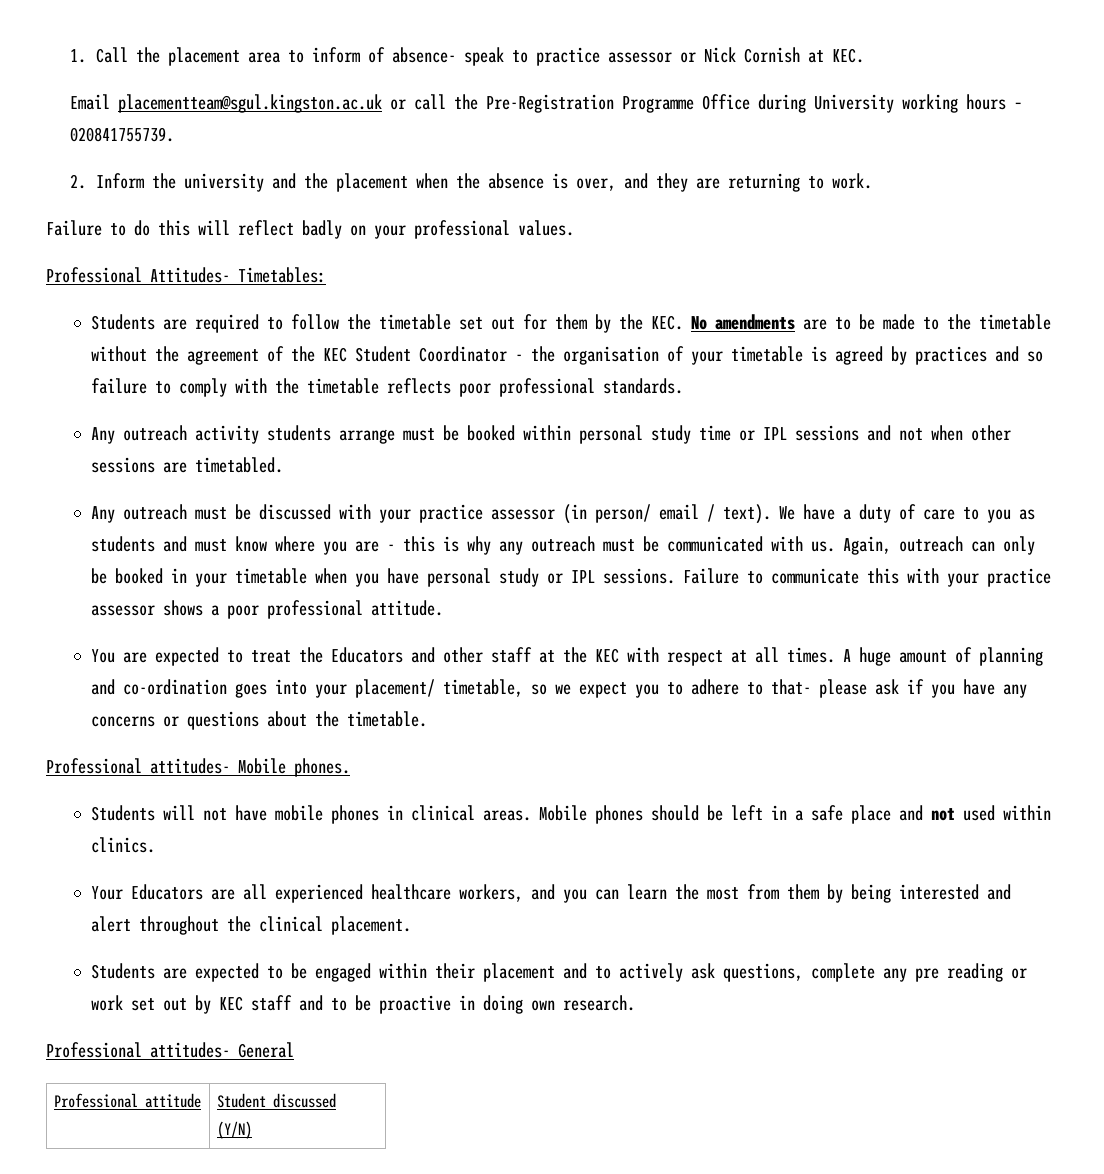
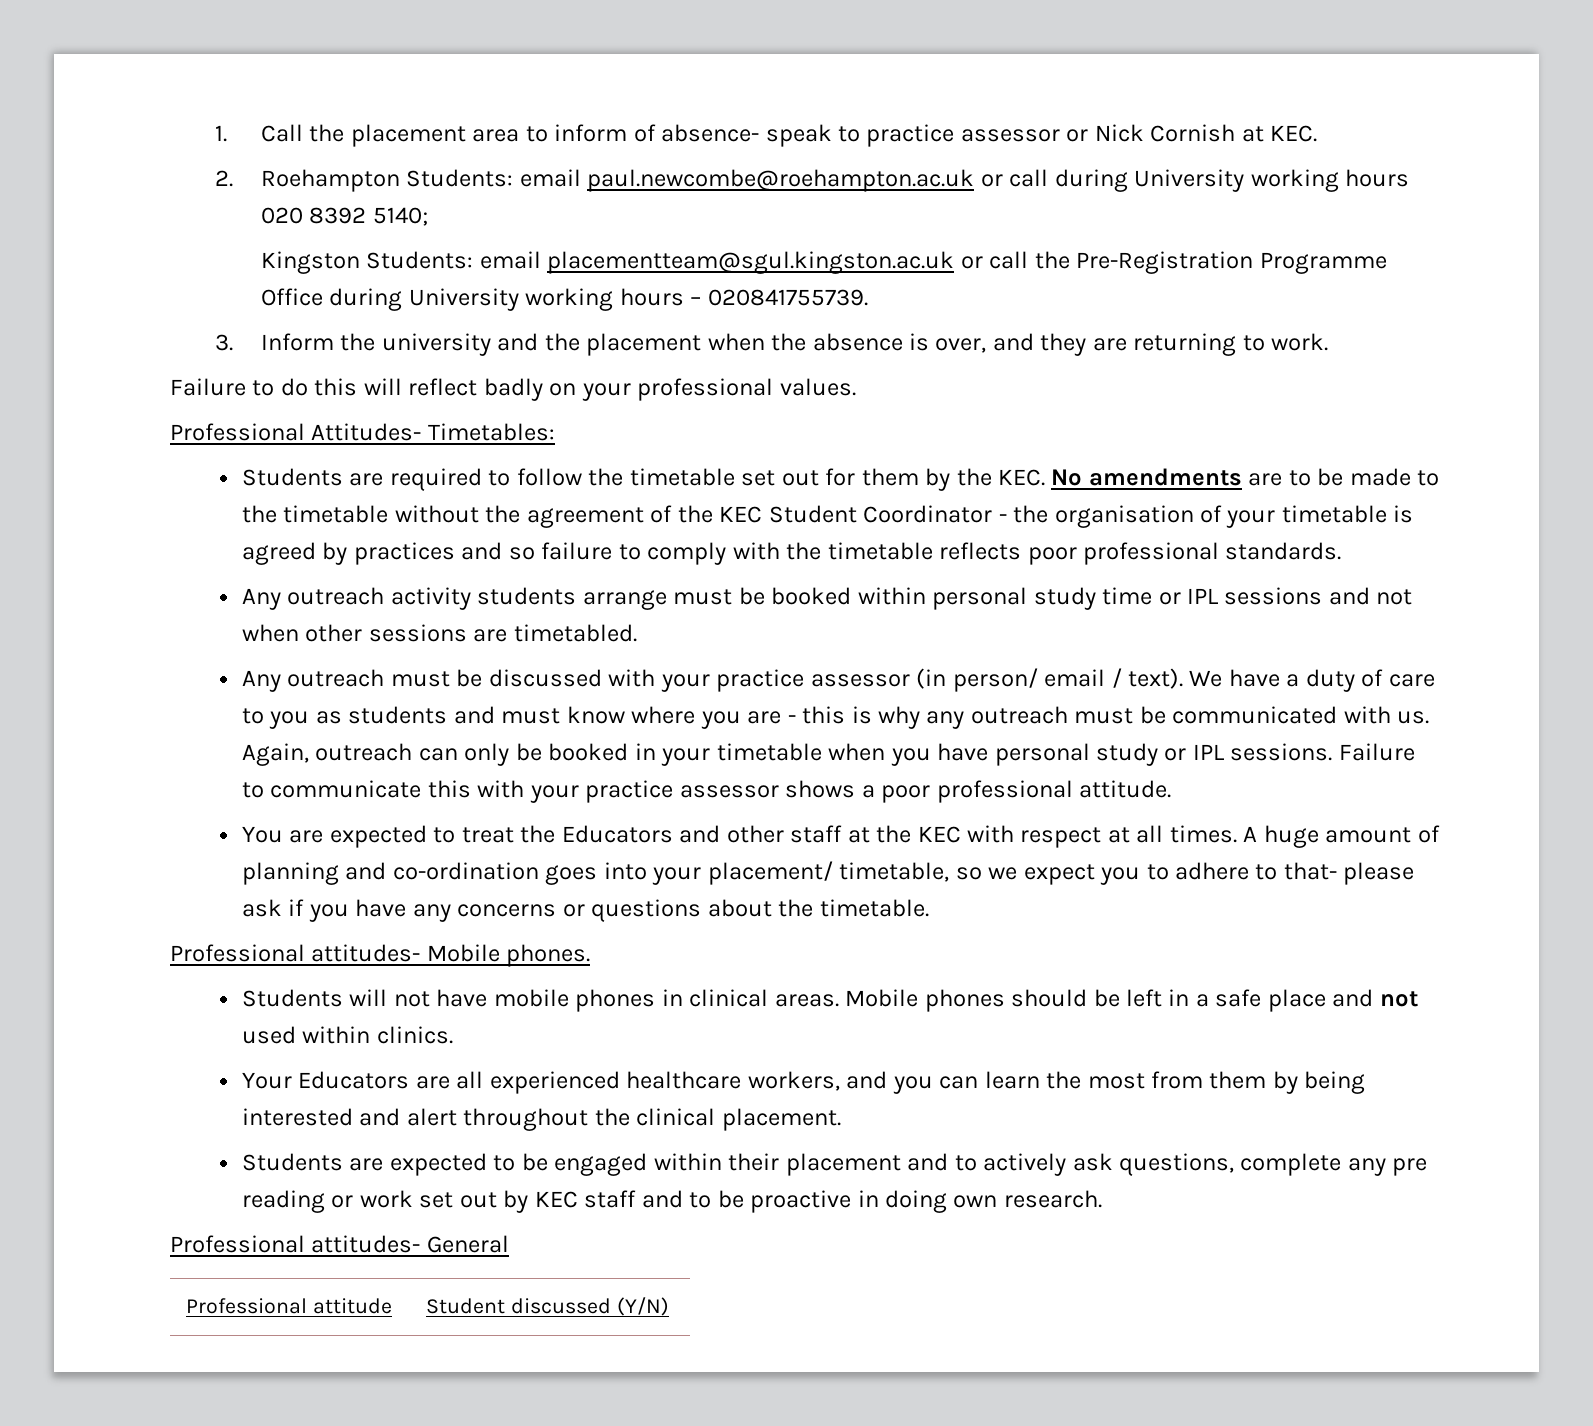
- Email placementteam@sgul.kingston.ac.uk or call the Pre-Registration Programme Office during University working hours – 020841755739.
+ 2. Roehampton Students: email paul.newcombe@roehampton.ac.uk or call during University working hours 020 8392 5140;
+ Kingston Students: email placementteam@sgul.kingston.ac.uk or call the Pre-Registration Programme Office during University working hours – 020841755739.
- 2. Inform the university and the placement when the absence is over, and they are returning to work.
+ 3. Inform the university and the placement when the absence is over, and they are returning to work.

